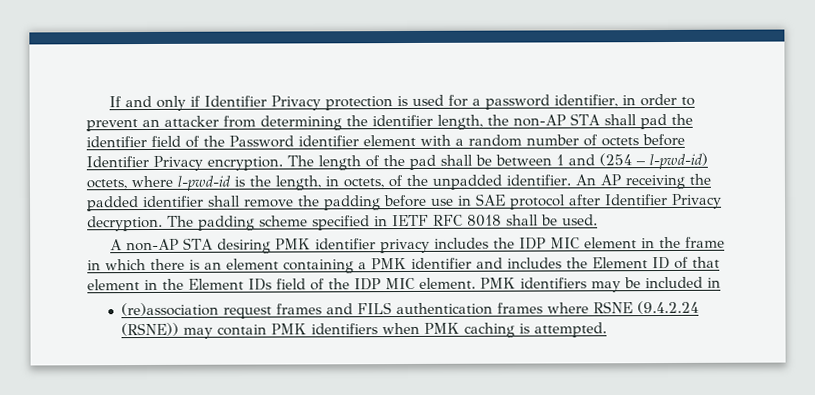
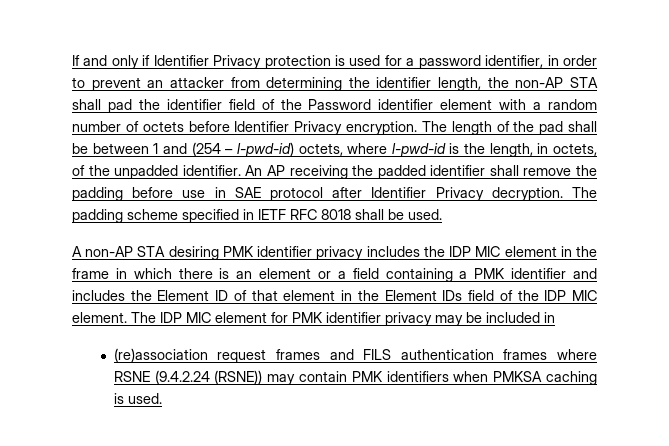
- A non-AP STA desiring PMK identifier privacy includes the IDP MIC element in the frame in which there is an element containing a PMK identifier and includes the Element ID of that element in the Element IDs field of the IDP MIC element.
+ A non-AP STA desiring PMK identifier privacy includes the IDP MIC element in the frame in which there is an element or a field containing a PMK identifier and includes the Element ID of that element in the Element IDs field of the IDP MIC element.
- PMK identifiers may be included in
+ The IDP MIC element for PMK identifier privacy may be included in
- (re)association request frames and FILS authentication frames where RSNE (9.4.2.24 (RSNE)) may contain PMK identifiers when PMK caching is attempted.
+ (re)association request frames and FILS authentication frames where RSNE (9.4.2.24 (RSNE)) may contain PMK identifiers when PMKSA caching is used.

